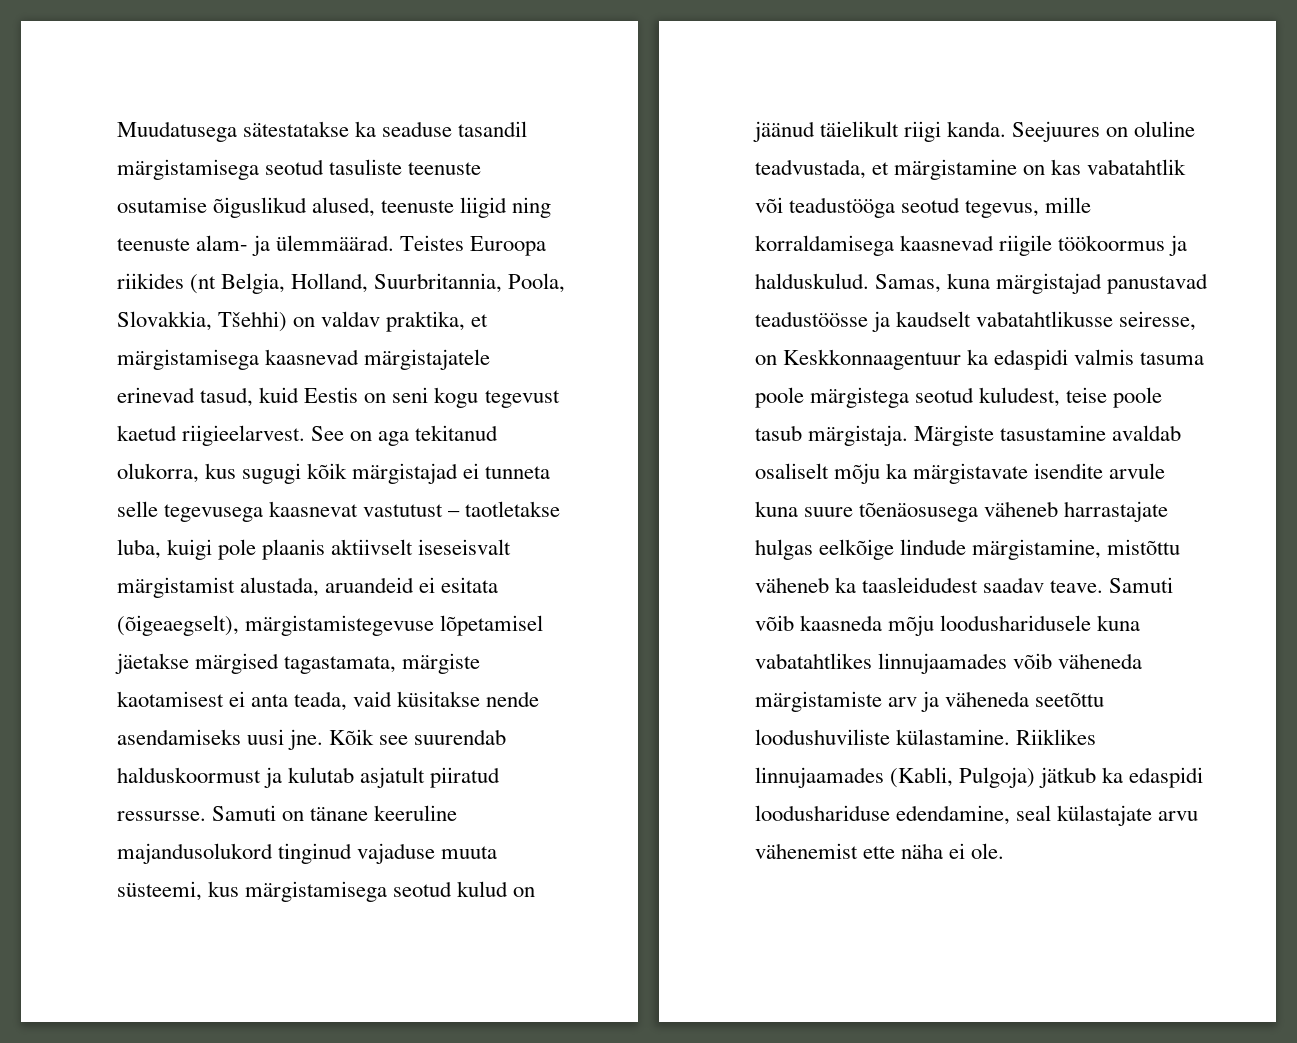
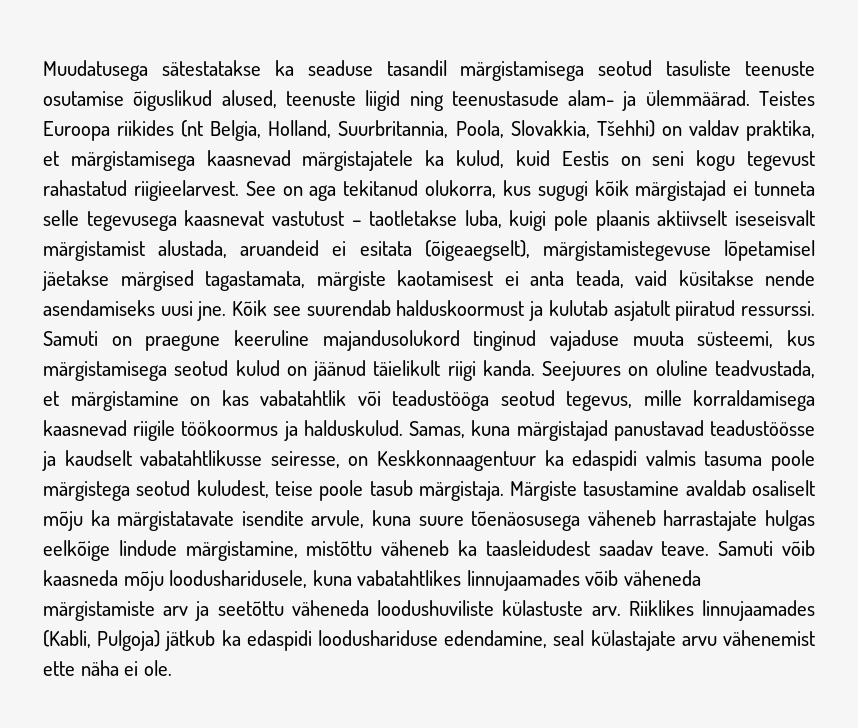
- Muudatusega sätestatakse ka seaduse tasandil märgistamisega seotud tasuliste teenuste osutamise õiguslikud alused, teenuste liigid ning teenuste alam- ja ülemmäärad.
+ Muudatusega sätestatakse ka seaduse tasandil märgistamisega seotud tasuliste teenuste osutamise õiguslikud alused, teenuste liigid ning teenustasude alam- ja ülemmäärad.
- Teistes Euroopa riikides (nt Belgia, Holland, Suurbritannia, Poola, Slovakkia, Tšehhi) on valdav praktika, et märgistamisega kaasnevad märgistajatele erinevad tasud, kuid Eestis on seni kogu tegevust kaetud riigieelarvest.
+ Teistes Euroopa riikides (nt Belgia, Holland, Suurbritannia, Poola, Slovakkia, Tšehhi) on valdav praktika, et märgistamisega kaasnevad märgistajatele ka kulud, kuid Eestis on seni kogu tegevust rahastatud riigieelarvest.
- Kõik see suurendab halduskoormust ja kulutab asjatult piiratud ressursse.
+ Kõik see suurendab halduskoormust ja kulutab asjatult piiratud ressurssi.
- Samuti on tänane keeruline majandusolukord tinginud vajaduse muuta süsteemi, kus märgistamisega seotud kulud on jäänud täielikult riigi kanda.
+ Samuti on praegune keeruline majandusolukord tinginud vajaduse muuta süsteemi, kus märgistamisega seotud kulud on jäänud täielikult riigi kanda.
- Märgiste tasustamine avaldab osaliselt mõju ka märgistavate isendite arvule kuna suure tõenäosusega väheneb harrastajate hulgas eelkõige lindude märgistamine, mistõttu väheneb ka taasleidudest saadav teave.
+ Märgiste tasustamine avaldab osaliselt mõju ka märgistatavate isendite arvule, kuna suure tõenäosusega väheneb harrastajate hulgas eelkõige lindude märgistamine, mistõttu väheneb ka taasleidudest saadav teave.
- Samuti võib kaasneda mõju loodusharidusele kuna vabatahtlikes linnujaamades võib väheneda märgistamiste arv ja väheneda seetõttu loodushuviliste külastamine.
+ Samuti võib kaasneda mõju loodusharidusele, kuna vabatahtlikes linnujaamades võib väheneda märgistamiste arv ja seetõttu väheneda loodushuviliste külastuste arv.

